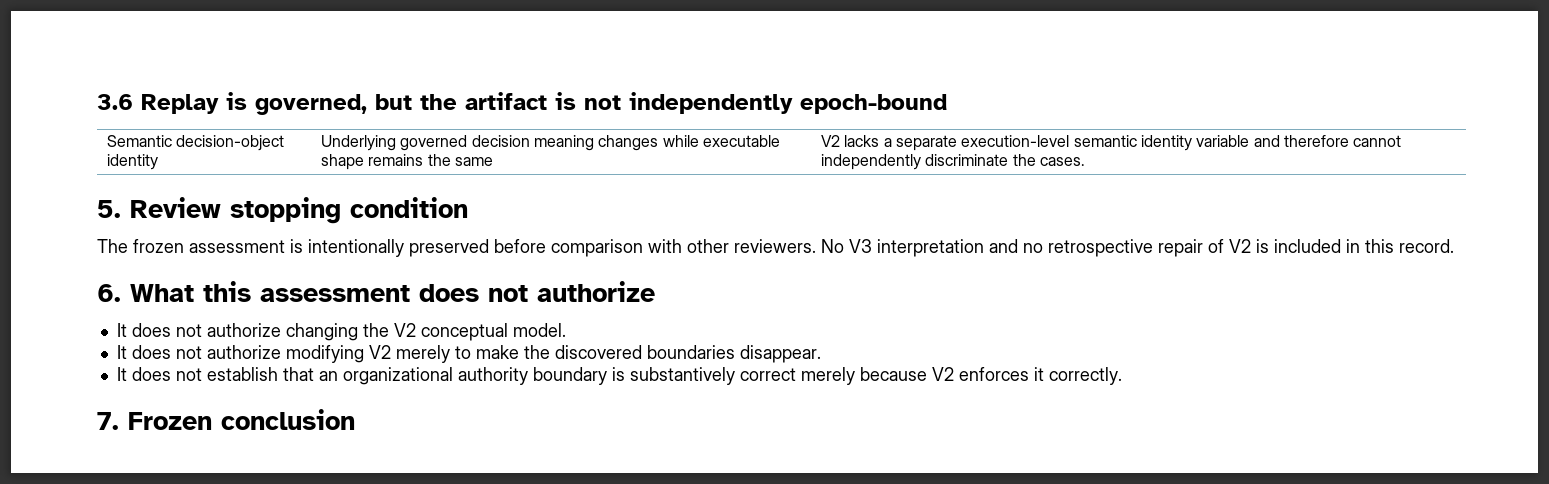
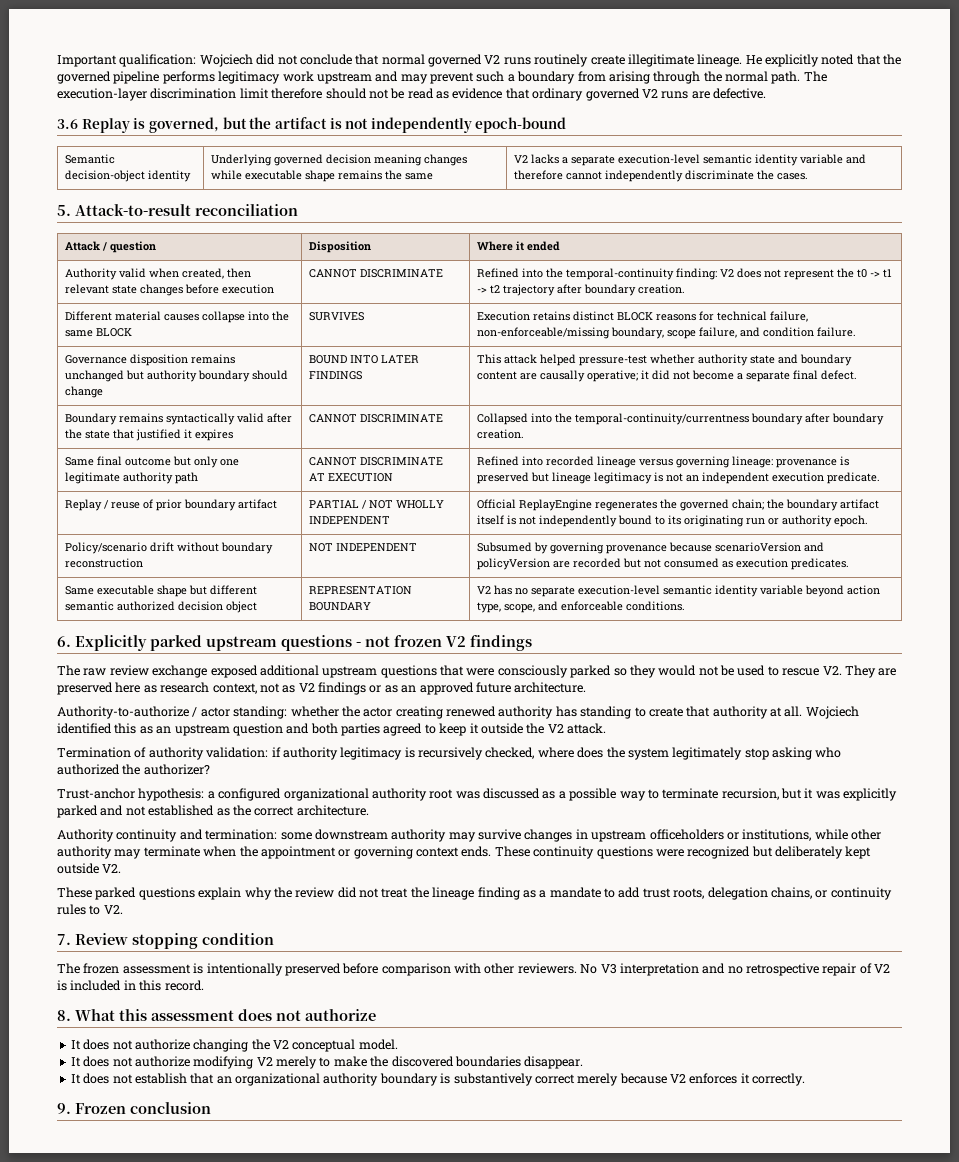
+ Important qualification: Wojciech did not conclude that normal governed V2 runs routinely create illegitimate lineage. He explicitly noted that the governed pipeline performs legitimacy work upstream and may prevent such a boundary from arising through the normal path. The execution-layer discrimination limit therefore should not be read as evidence that ordinary governed V2 runs are defective.
- 5. Review stopping condition
+ 5. Attack-to-result reconciliation
+ Attack / question | Disposition | Where it ended
+ Authority valid when created, then relevant state changes before execution | CANNOT DISCRIMINATE | Refined into the temporal-continuity finding: V2 does not represent the t0 -> t1 -> t2 trajectory after boundary creation.
+ Different material causes collapse into the same BLOCK | SURVIVES | Execution retains distinct BLOCK reasons for technical failure, non-enforceable/missing boundary, scope failure, and condition failure.
+ Governance disposition remains unchanged but authority boundary should change | BOUND INTO LATER FINDINGS | This attack helped pressure-test whether authority state and boundary content are causally operative; it did not become a separate final defect.
+ Boundary remains syntactically valid after the state that justified it expires | CANNOT DISCRIMINATE | Collapsed into the temporal-continuity/currentness boundary after boundary creation.
+ Same final outcome but only one legitimate authority path | CANNOT DISCRIMINATE AT EXECUTION | Refined into recorded lineage versus governing lineage: provenance is preserved but lineage legitimacy is not an independent execution predicate.
+ Replay / reuse of prior boundary artifact | PARTIAL / NOT WHOLLY INDEPENDENT | Official ReplayEngine regenerates the governed chain; the boundary artifact itself is not independently bound to its originating run or authority epoch.
+ Policy/scenario drift without boundary reconstruction | NOT INDEPENDENT | Subsumed by governing provenance because scenarioVersion and policyVersion are recorded but not consumed as execution predicates.
+ Same executable shape but different semantic authorized decision object | REPRESENTATION BOUNDARY | V2 has no separate execution-level semantic identity variable beyond action type, scope, and enforceable conditions.
+ 6. Explicitly parked upstream questions - not frozen V2 findings
+ The raw review exchange exposed additional upstream questions that were consciously parked so they would not be used to rescue V2. They are preserved here as research context, not as V2 findings or as an approved future architecture.
+ Authority-to-authorize / actor standing: whether the actor creating renewed authority has standing to create that authority at all. Wojciech identified this as an upstream question and both parties agreed to keep it outside the V2 attack.
+ Termination of authority validation: if authority legitimacy is recursively checked, where does the system legitimately stop asking who authorized the authorizer?
+ Trust-anchor hypothesis: a configured organizational authority root was discussed as a possible way to terminate recursion, but it was explicitly parked and not established as the correct architecture.
+ Authority continuity and termination: some downstream authority may survive changes in upstream officeholders or institutions, while other authority may terminate when the appointment or governing context ends. These continuity questions were recognized but deliberately kept outside V2.
+ These parked questions explain why the review did not treat the lineage finding as a mandate to add trust roots, delegation chains, or continuity rules to V2.
+ 7. Review stopping condition
- 6. What this assessment does not authorize
+ 8. What this assessment does not authorize
- 7. Frozen conclusion
+ 9. Frozen conclusion

